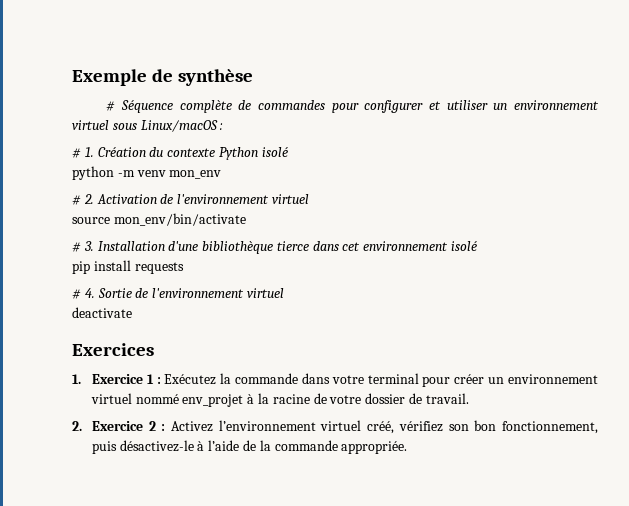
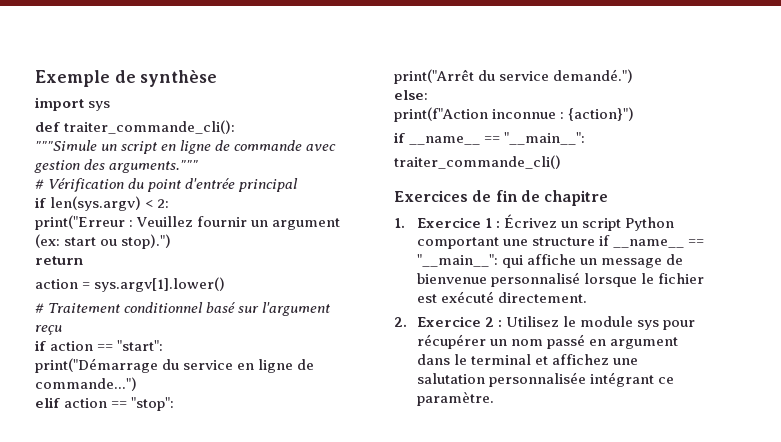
- # Séquence complète de commandes pour configurer et utiliser un environnement virtuel sous Linux/macOS :
- # 1. Création du contexte Python isolé
- python -m venv mon_env
- # 2. Activation de l'environnement virtuel
- source mon_env/bin/activate
- # 3. Installation d'une bibliothèque tierce dans cet environnement isolé
- pip install requests
- # 4. Sortie de l'environnement virtuel
- deactivate
- Exercices
- 1. Exercice 1 : Exécutez la commande dans votre terminal pour créer un environnement virtuel nommé env_projet à la racine de votre dossier de travail.
- 2. Exercice 2 : Activez l’environnement virtuel créé, vérifiez son bon fonctionnement, puis désactivez-le à l’aide de la commande appropriée.
+ import sys
+ def traiter_commande_cli():
+ """Simule un script en ligne de commande avec gestion des arguments."""
+ # Vérification du point d'entrée principal
+ if len(sys.argv) < 2:
+ print("Erreur : Veuillez fournir un argument (ex: start ou stop).")
+ return
+ action = sys.argv[1].lower()
+ # Traitement conditionnel basé sur l'argument reçu
+ if action == "start":
+ print("Démarrage du service en ligne de commande...")
+ elif action == "stop":
+ print("Arrêt du service demandé.")
+ else:
+ print(f"Action inconnue : {action}")
+ if __name__ == "__main__":
+ traiter_commande_cli()
+ Exercices de fin de chapitre
+ 1. Exercice 1 : Écrivez un script Python comportant une structure if __name__ == "__main__": qui affiche un message de bienvenue personnalisé lorsque le fichier est exécuté directement.
+ 2. Exercice 2 : Utilisez le module sys pour récupérer un nom passé en argument dans le terminal et affichez une salutation personnalisée intégrant ce paramètre.

